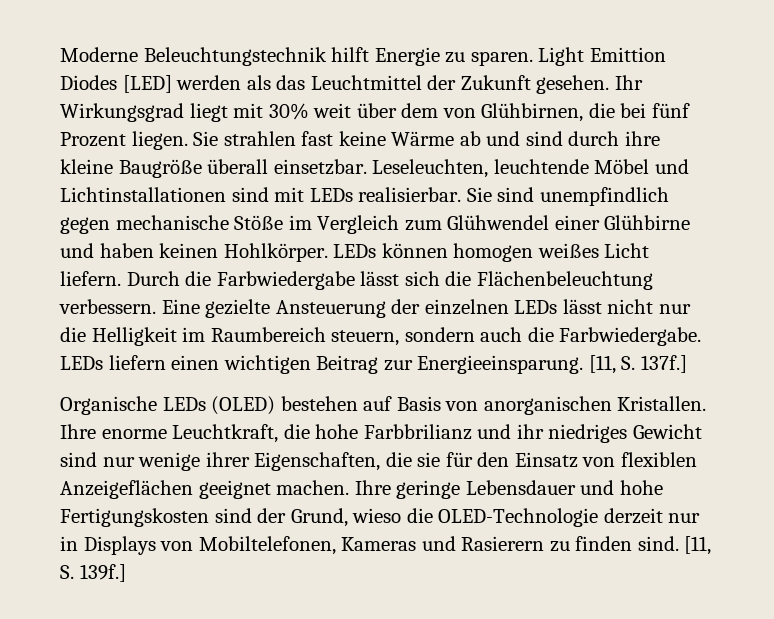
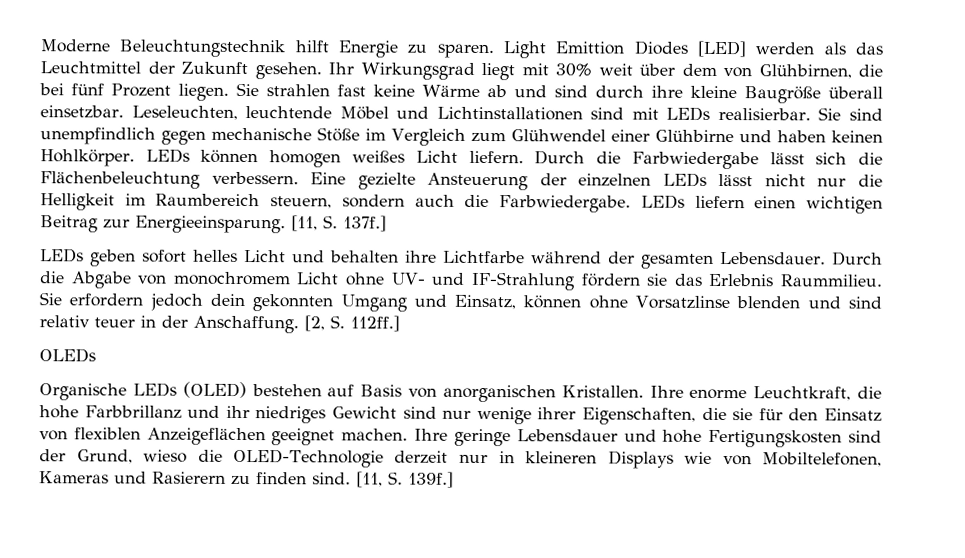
+ LEDs geben sofort helles Licht und behalten ihre Lichtfarbe während der gesamten Lebensdauer. Durch die Abgabe von monochromem Licht ohne UV- und IF-Strahlung fördern sie das Erlebnis Raummilieu. Sie erfordern jedoch dein gekonnten Umgang und Einsatz, können ohne Vorsatzlinse blenden und sind relativ teuer in der Anschaffung. [2, S. 112ff.]
+ OLEDs
- Ihre enorme Leuchtkraft, die hohe Farbbrilianz und ihr niedriges Gewicht sind nur wenige ihrer Eigenschaften, die sie für den Einsatz von flexiblen Anzeigeflächen geeignet machen.
+ Ihre enorme Leuchtkraft, die hohe Farbbrillanz und ihr niedriges Gewicht sind nur wenige ihrer Eigenschaften, die sie für den Einsatz von flexiblen Anzeigeflächen geeignet machen.
- Ihre geringe Lebensdauer und hohe Fertigungskosten sind der Grund, wieso die OLED-Technologie derzeit nur in Displays von Mobiltelefonen, Kameras und Rasierern zu finden sind.
+ Ihre geringe Lebensdauer und hohe Fertigungskosten sind der Grund, wieso die OLED-Technologie derzeit nur in kleineren Displays wie von Mobiltelefonen, Kameras und Rasierern zu finden sind.

